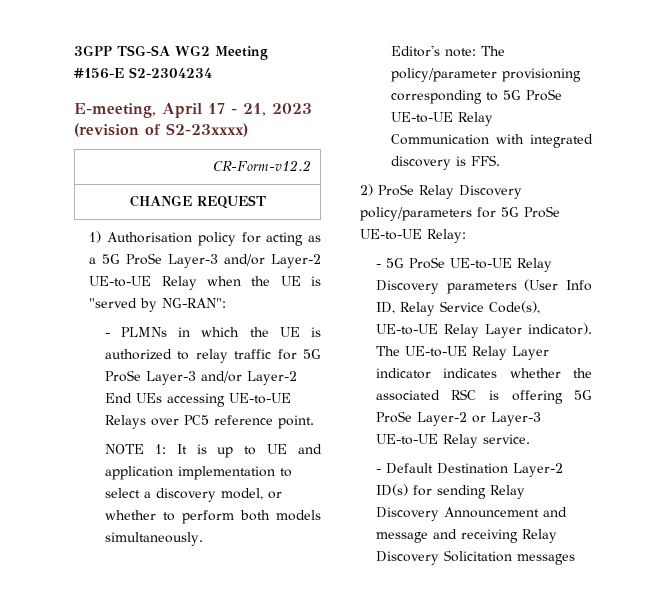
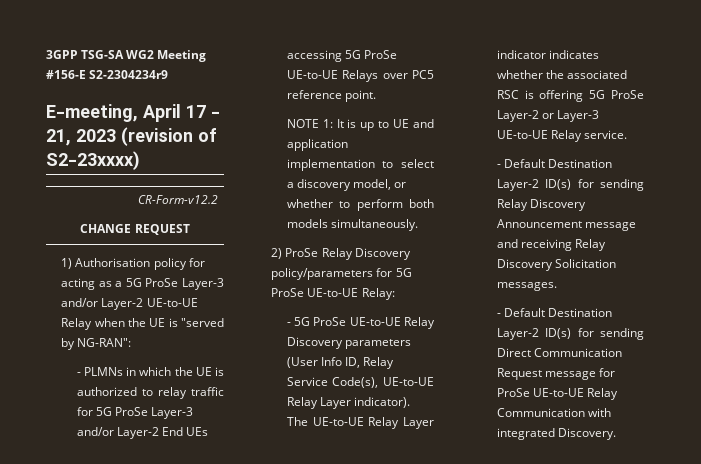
- 3GPP TSG-SA WG2 Meeting #156-E S2-2304234
+ 3GPP TSG-SA WG2 Meeting #156-E S2-2304234r9
- - PLMNs in which the UE is authorized to relay traffic for 5G ProSe Layer-3 and/or Layer-2 End UEs accessing UE-to-UE Relays over PC5 reference point.
+ - PLMNs in which the UE is authorized to relay traffic for 5G ProSe Layer-3 and/or Layer-2 End UEs accessing 5G ProSe UE-to-UE Relays over PC5 reference point.
- Editor's note: The policy/parameter provisioning corresponding to 5G ProSe UE-to-UE Relay Communication with integrated discovery is FFS.
- - Default Destination Layer-2 ID(s) for sending Relay Discovery Announcement and message and receiving Relay Discovery Solicitation messages
+ - Default Destination Layer-2 ID(s) for sending Relay Discovery Announcement message and receiving Relay Discovery Solicitation messages.
+ - Default Destination Layer-2 ID(s) for sending Direct Communication Request message for ProSe UE-to-UE Relay Communication with integrated Discovery.

